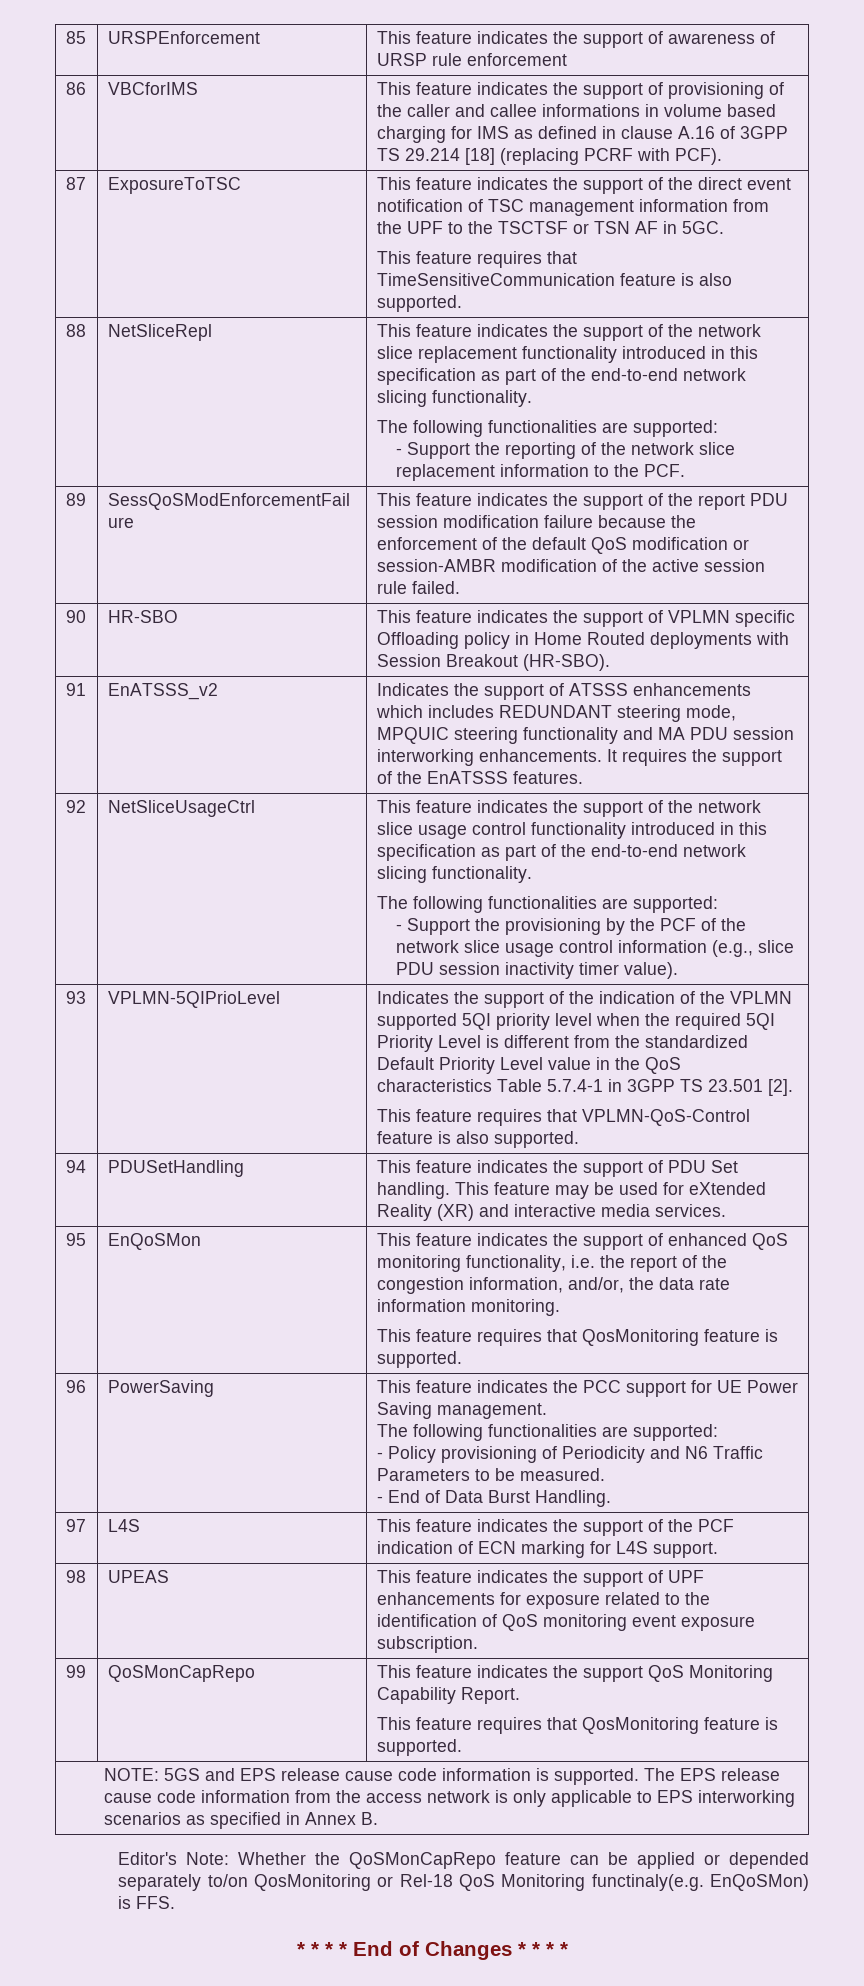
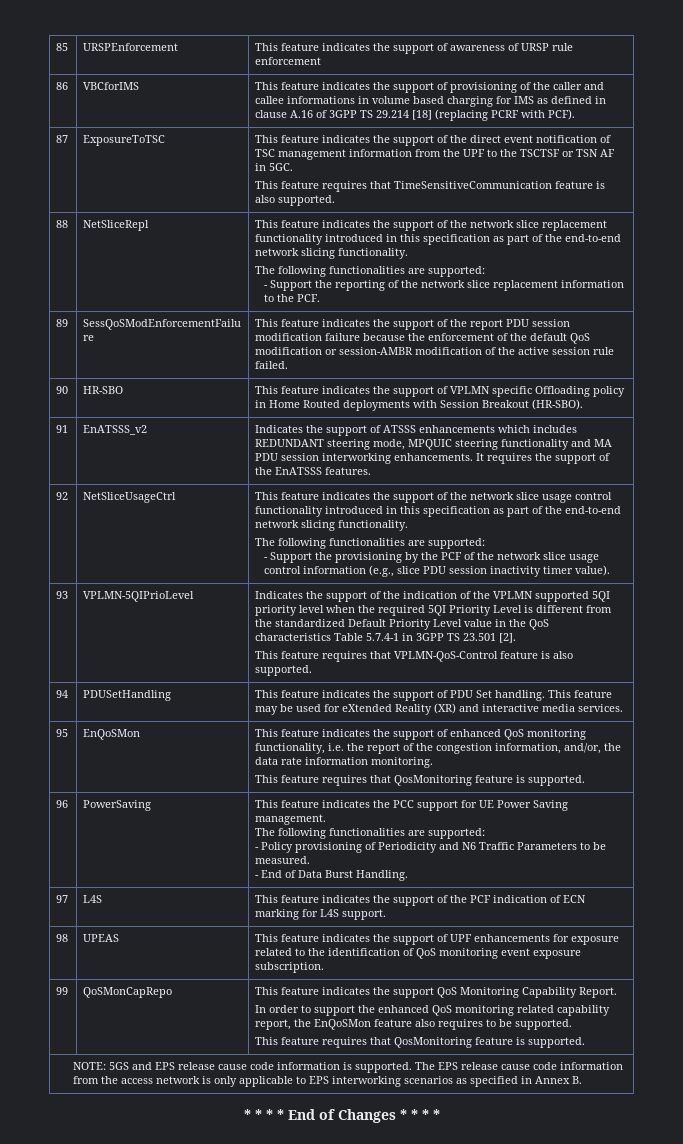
  99 | QoSMonCapRepo | This feature indicates the support QoS Monitoring Capability Report.
+ In order to support the enhanced QoS monitoring related capability report, the EnQoSMon feature also requires to be supported.
- Editor's Note: Whether the QoSMonCapRepo feature can be applied or depended separately to/on QosMonitoring or Rel-18 QoS Monitoring functinaly(e.g. EnQoSMon) is FFS.

